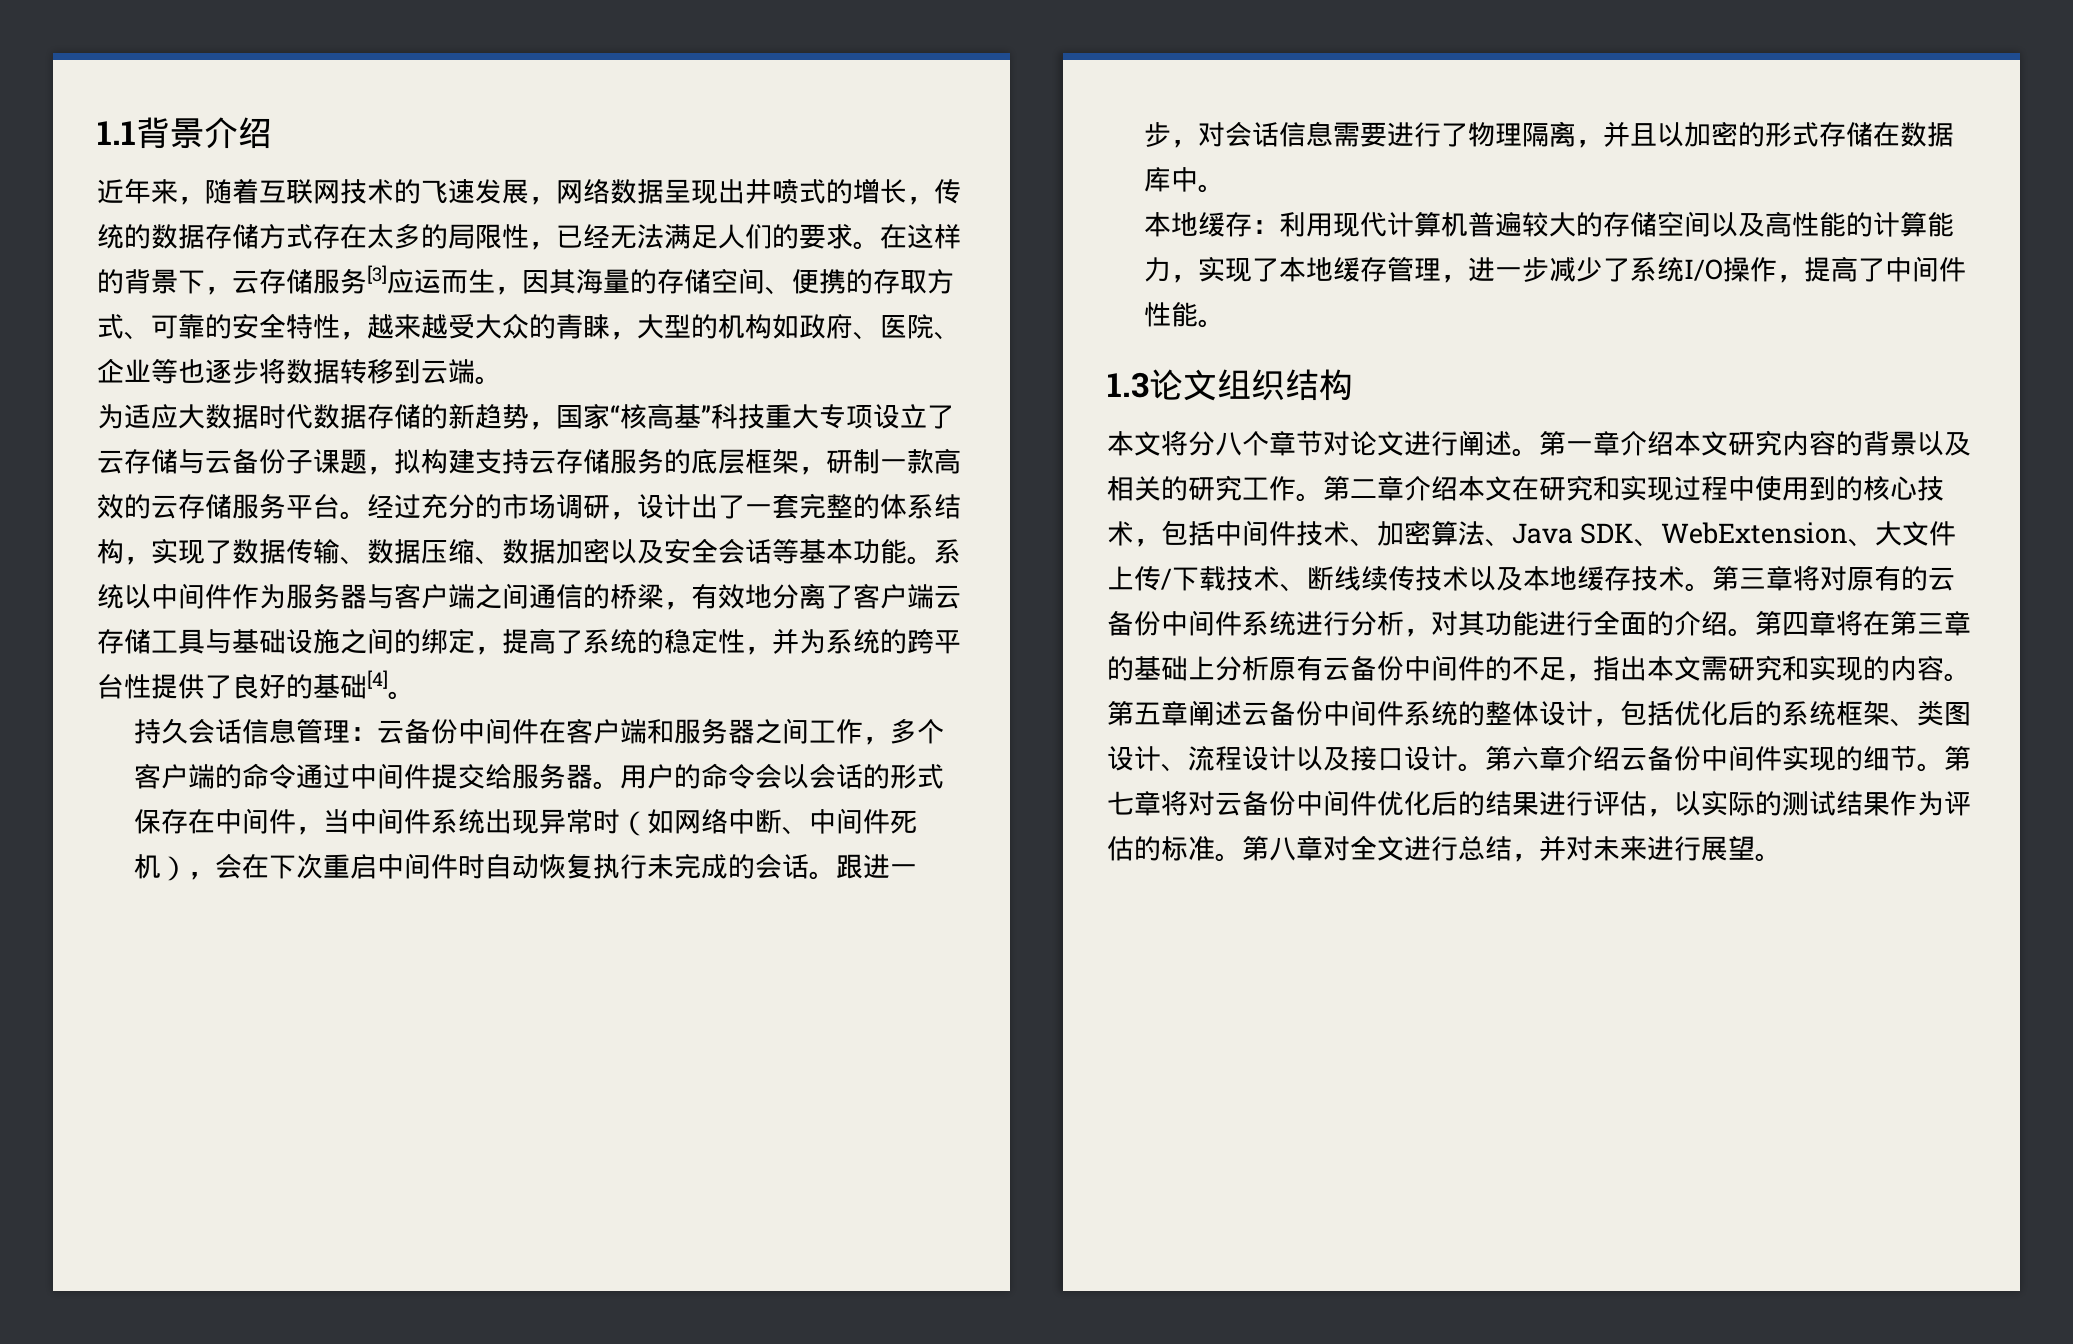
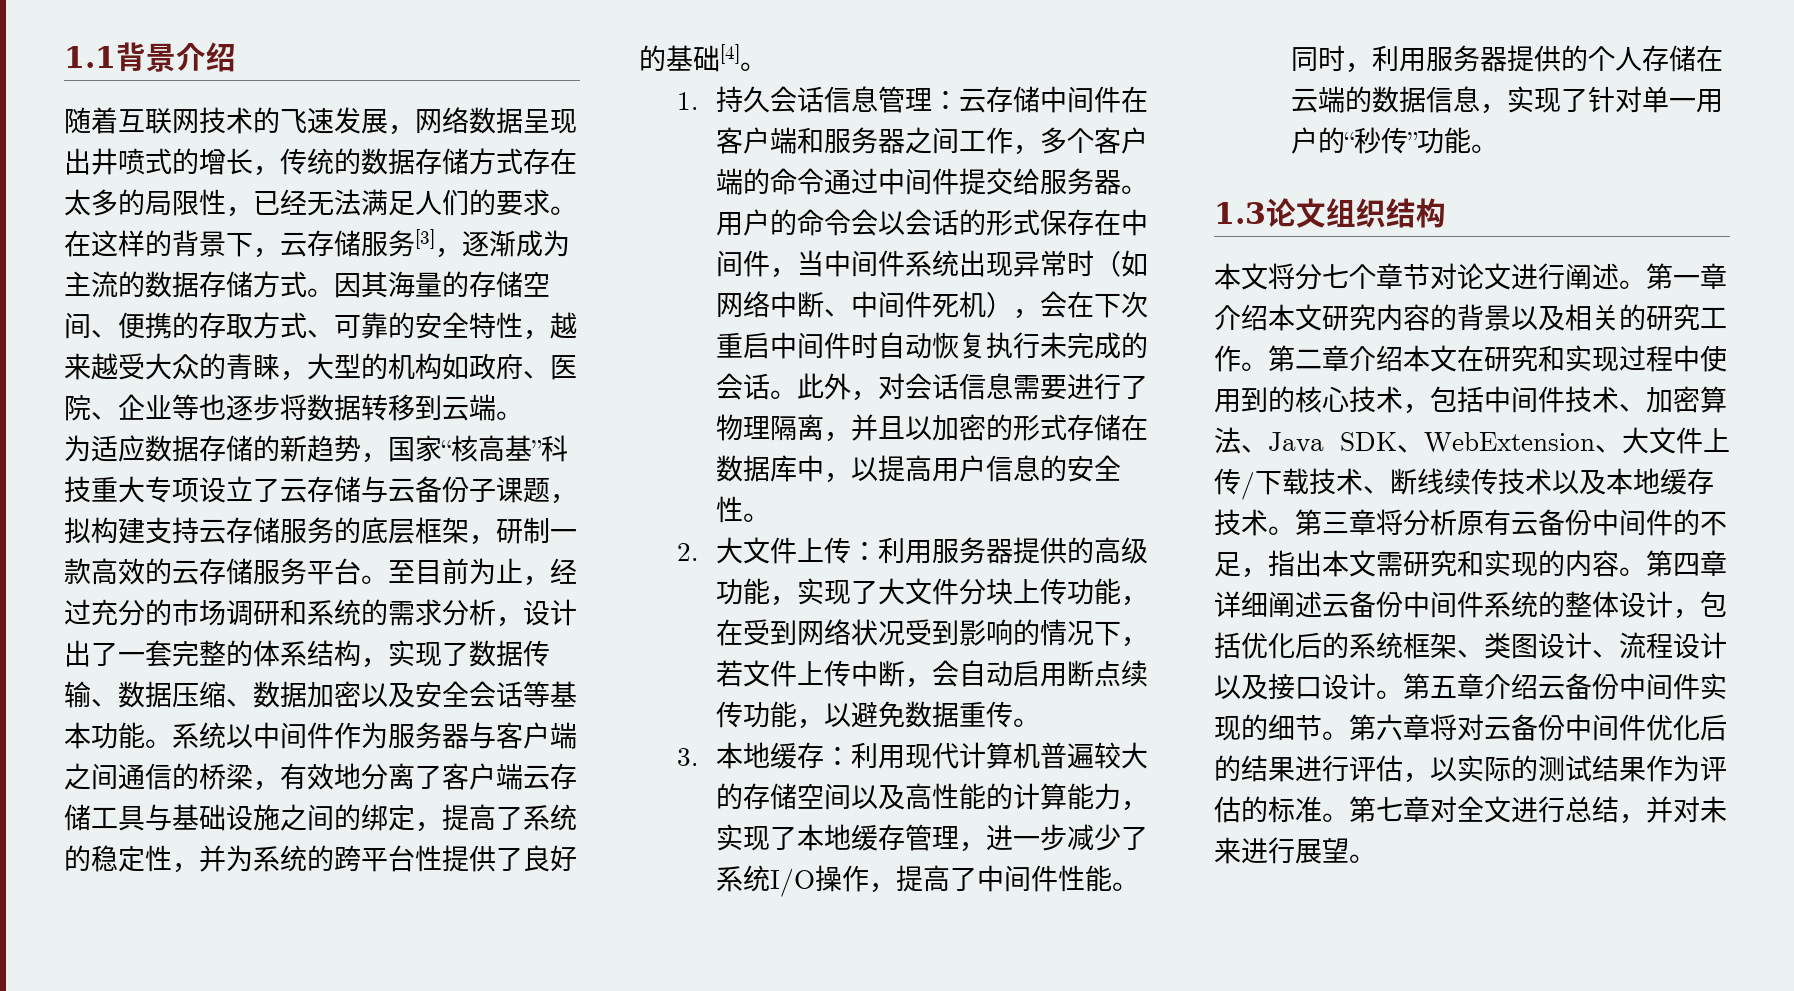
- 近年来，随着互联网技术的飞速发展，网络数据呈现出井喷式的增长，传统的数据存储方式存在太多的局限性，已经无法满足人们的要求。
+ 随着互联网技术的飞速发展，网络数据呈现出井喷式的增长，传统的数据存储方式存在太多的局限性，已经无法满足人们的要求。
- 在这样的背景下，云存储服务[3]应运而生，因其海量的存储空间、便携的存取方式、可靠的安全特性，越来越受大众的青睐，大型的机构如政府、医院、企业等也逐步将数据转移到云端。
+ 在这样的背景下，云存储服务[3]，逐渐成为主流的数据存储方式。因其海量的存储空间、便携的存取方式、可靠的安全特性，越来越受大众的青睐，大型的机构如政府、医院、企业等也逐步将数据转移到云端。
- 为适应大数据时代数据存储的新趋势，国家“核高基”科技重大专项设立了云存储与云备份子课题，拟构建支持云存储服务的底层框架，研制一款高效的云存储服务平台。
+ 为适应数据存储的新趋势，国家“核高基”科技重大专项设立了云存储与云备份子课题，拟构建支持云存储服务的底层框架，研制一款高效的云存储服务平台。
- 经过充分的市场调研，设计出了一套完整的体系结构，实现了数据传输、数据压缩、数据加密以及安全会话等基本功能。
+ 至目前为止，经过充分的市场调研和系统的需求分析，设计出了一套完整的体系结构，实现了数据传输、数据压缩、数据加密以及安全会话等基本功能。
- 持久会话信息管理：云备份中间件在客户端和服务器之间工作，多个客户端的命令通过中间件提交给服务器。
+ 1.持久会话信息管理：云存储中间件在客户端和服务器之间工作，多个客户端的命令通过中间件提交给服务器。
- 跟进一步，对会话信息需要进行了物理隔离，并且以加密的形式存储在数据库中。
- 本地缓存：利用现代计算机普遍较大的存储空间以及高性能的计算能力，实现了本地缓存管理，进一步减少了系统I/O操作，提高了中间件性能。
+ 此外，对会话信息需要进行了物理隔离，并且以加密的形式存储在数据库中，以提高用户信息的安全性。
+ 2.大文件上传：利用服务器提供的高级功能，实现了大文件分块上传功能，在受到网络状况受到影响的情况下，若文件上传中断，会自动启用断点续传功能，以避免数据重传。
+ 3.本地缓存：利用现代计算机普遍较大的存储空间以及高性能的计算能力，实现了本地缓存管理，进一步减少了系统I/O操作，提高了中间件性能。同时，利用服务器提供的个人存储在云端的数据信息，实现了针对单一用户的“秒传”功能。
- 本文将分八个章节对论文进行阐述。
+ 本文将分七个章节对论文进行阐述。
- 第三章将对原有的云备份中间件系统进行分析，对其功能进行全面的介绍。第四章将在第三章的基础上分析原有云备份中间件的不足，指出本文需研究和实现的内容。
+ 第三章将分析原有云备份中间件的不足，指出本文需研究和实现的内容。
- 第五章阐述云备份中间件系统的整体设计，包括优化后的系统框架、类图设计、流程设计以及接口设计。
+ 第四章详细阐述云备份中间件系统的整体设计，包括优化后的系统框架、类图设计、流程设计以及接口设计。
- 第六章介绍云备份中间件实现的细节。
+ 第五章介绍云备份中间件实现的细节。
- 第七章将对云备份中间件优化后的结果进行评估，以实际的测试结果作为评估的标准。
+ 第六章将对云备份中间件优化后的结果进行评估，以实际的测试结果作为评估的标准。
- 第八章对全文进行总结，并对未来进行展望。
+ 第七章对全文进行总结，并对未来进行展望。

